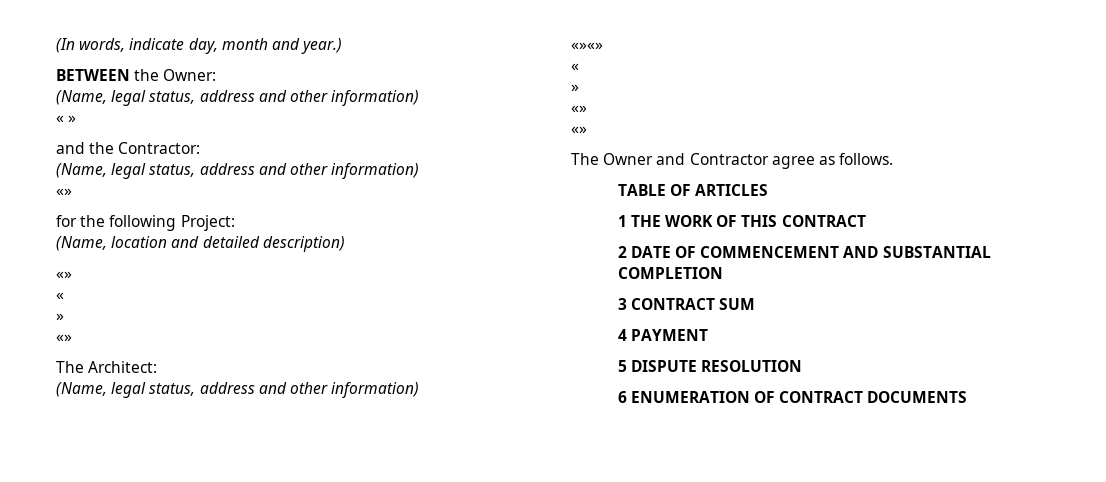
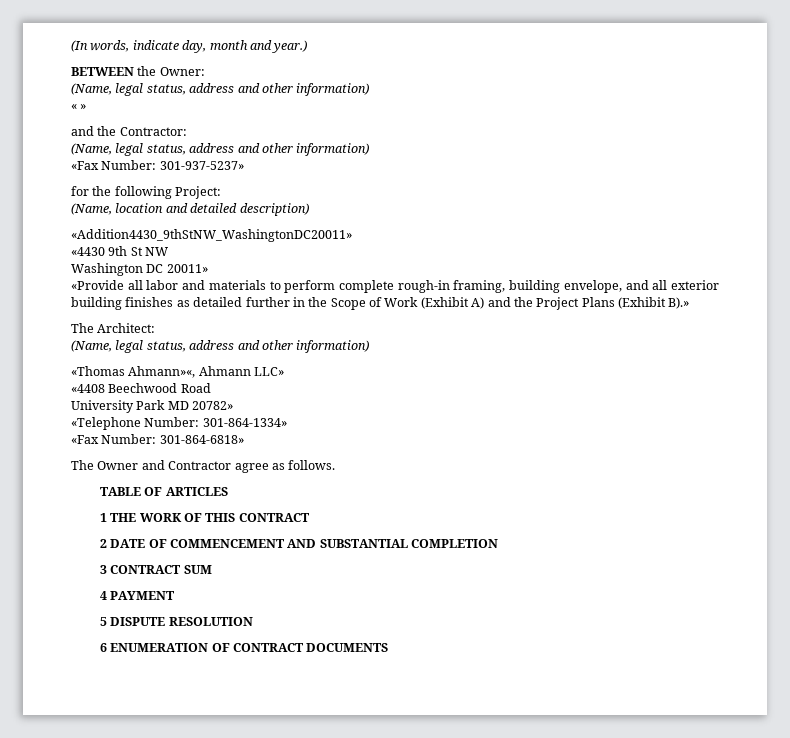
  and the Contractor:
  (Name, legal status, address and other information)
- «»
+ «Fax Number: 301-937-5237»
  (Name, location and detailed description)
- «»
- «
- »
- «»
+ «Addition4430_9thStNW_WashingtonDC20011»
+ «4430 9th St NW
+ Washington DC 20011»
+ «Provide all labor and materials to perform complete rough-in framing, building envelope, and all exterior building finishes as detailed further in the Scope of Work (Exhibit A) and the Project Plans (Exhibit B).»
- «»«»
- «
- »
- «»
- «»
+ «Thomas Ahmann»«, Ahmann LLC»
+ «4408 Beechwood Road
+ University Park MD 20782»
+ «Telephone Number: 301-864-1334»
+ «Fax Number: 301-864-6818»

